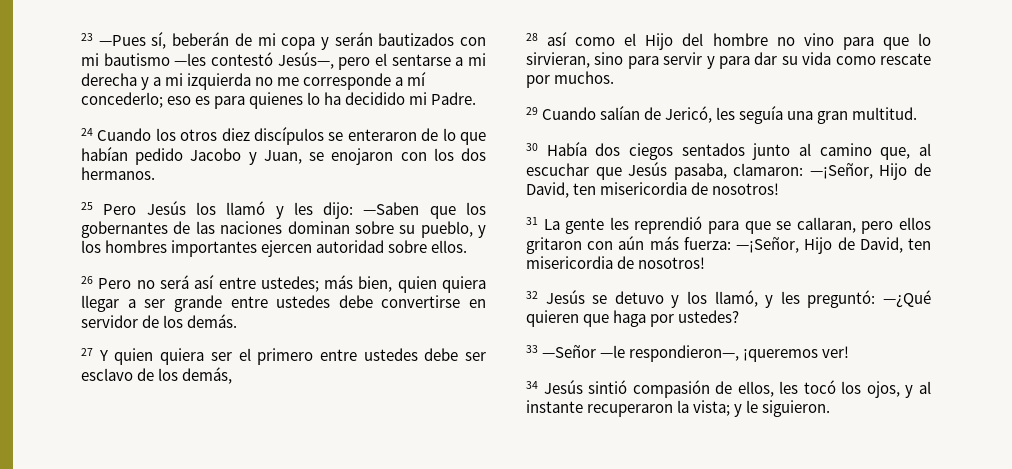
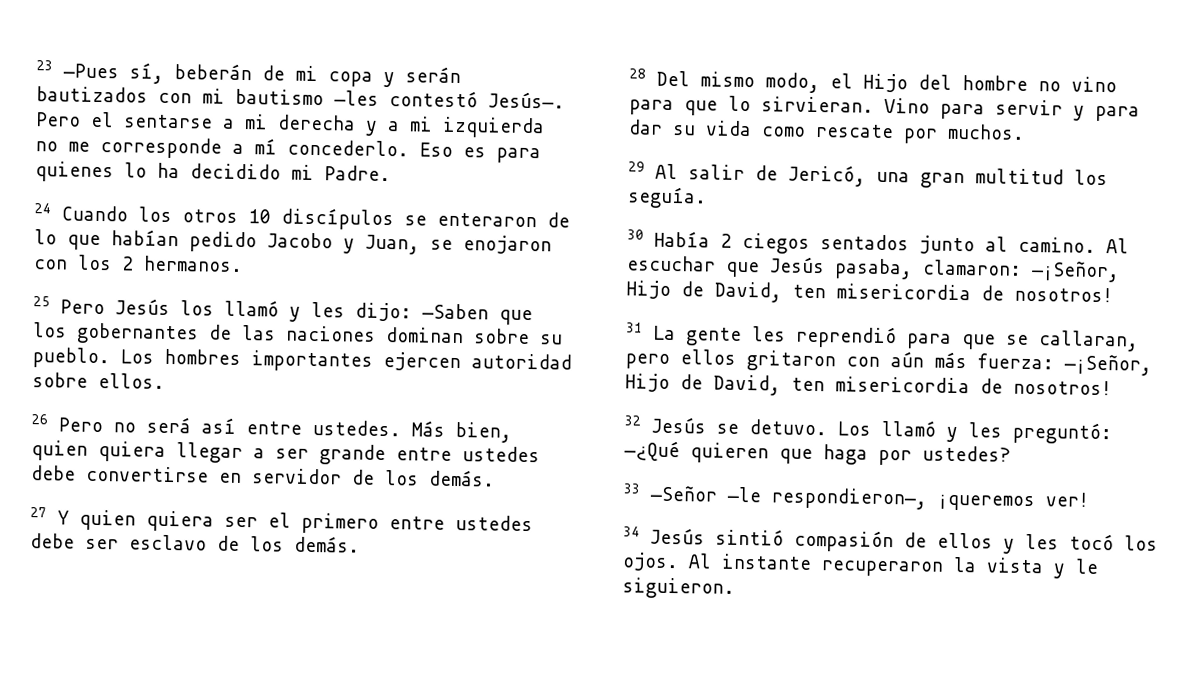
- 23 —Pues sí, beberán de mi copa y serán bautizados con mi bautismo —les contestó Jesús—, pero el sentarse a mi derecha y a mi izquierda no me corresponde a mí concederlo; eso es para quienes lo ha decidido mi Padre.
+ 23 —Pues sí, beberán de mi copa y serán bautizados con mi bautismo —les contestó Jesús—. Pero el sentarse a mi derecha y a mi izquierda no me corresponde a mí concederlo. Eso es para quienes lo ha decidido mi Padre.
- 24 Cuando los otros diez discípulos se enteraron de lo que habían pedido Jacobo y Juan, se enojaron con los dos hermanos.
+ 24 Cuando los otros 10 discípulos se enteraron de lo que habían pedido Jacobo y Juan, se enojaron con los 2 hermanos.
- 25 Pero Jesús los llamó y les dijo: —Saben que los gobernantes de las naciones dominan sobre su pueblo, y los hombres importantes ejercen autoridad sobre ellos.
+ 25 Pero Jesús los llamó y les dijo: —Saben que los gobernantes de las naciones dominan sobre su pueblo. Los hombres importantes ejercen autoridad sobre ellos.
- 26 Pero no será así entre ustedes; más bien, quien quiera llegar a ser grande entre ustedes debe convertirse en servidor de los demás.
+ 26 Pero no será así entre ustedes. Más bien, quien quiera llegar a ser grande entre ustedes debe convertirse en servidor de los demás.
- 27 Y quien quiera ser el primero entre ustedes debe ser esclavo de los demás,
+ 27 Y quien quiera ser el primero entre ustedes debe ser esclavo de los demás.
- 28 así como el Hijo del hombre no vino para que lo sirvieran, sino para servir y para dar su vida como rescate por muchos.
+ 28 Del mismo modo, el Hijo del hombre no vino para que lo sirvieran. Vino para servir y para dar su vida como rescate por muchos.
- 29 Cuando salían de Jericó, les seguía una gran multitud.
+ 29 Al salir de Jericó, una gran multitud los seguía.
- 30 Había dos ciegos sentados junto al camino que, al escuchar que Jesús pasaba, clamaron: —¡Señor, Hijo de David, ten misericordia de nosotros!
+ 30 Había 2 ciegos sentados junto al camino. Al escuchar que Jesús pasaba, clamaron: —¡Señor, Hijo de David, ten misericordia de nosotros!
- 32 Jesús se detuvo y los llamó, y les preguntó: —¿Qué quieren que haga por ustedes?
+ 32 Jesús se detuvo. Los llamó y les preguntó: —¿Qué quieren que haga por ustedes?
- 34 Jesús sintió compasión de ellos, les tocó los ojos, y al instante recuperaron la vista; y le siguieron.
+ 34 Jesús sintió compasión de ellos y les tocó los ojos. Al instante recuperaron la vista y le siguieron.

